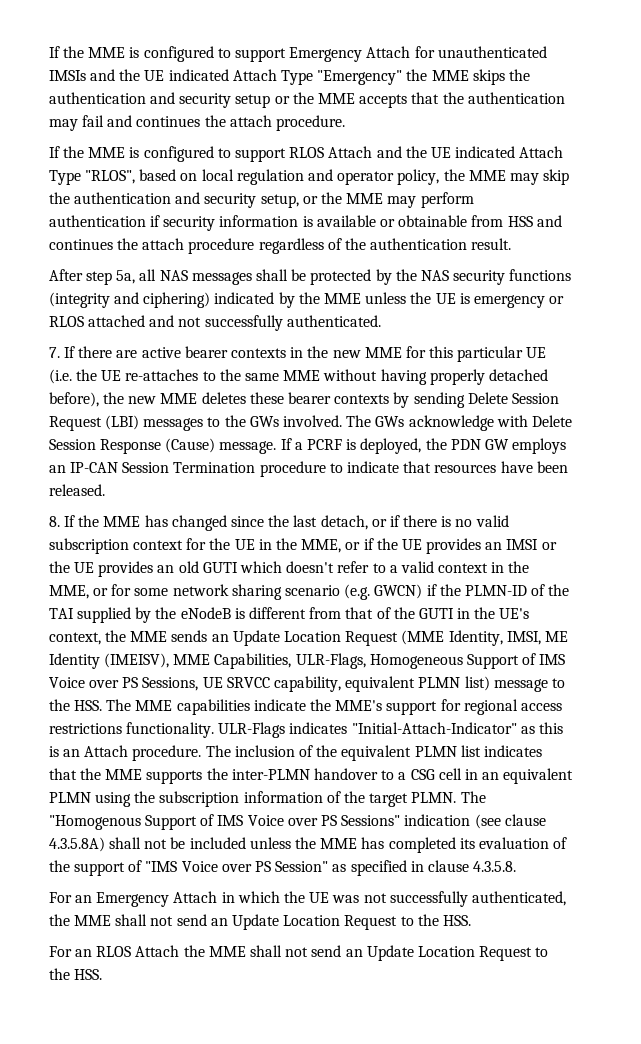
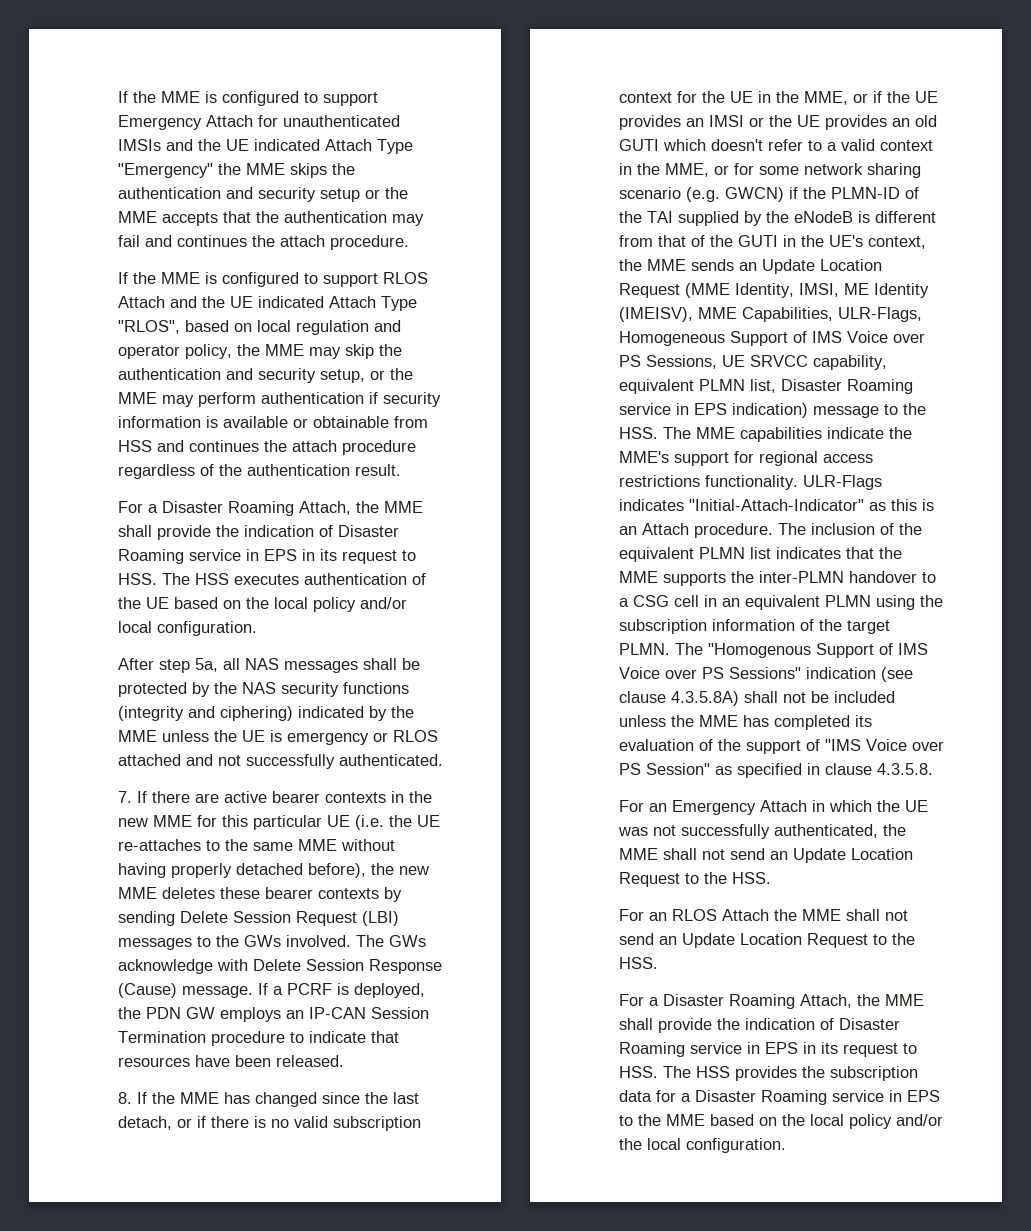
+ For a Disaster Roaming Attach, the MME shall provide the indication of Disaster Roaming service in EPS in its request to HSS. The HSS executes authentication of the UE based on the local policy and/or local configuration.
- 8. If the MME has changed since the last detach, or if there is no valid subscription context for the UE in the MME, or if the UE provides an IMSI or the UE provides an old GUTI which doesn't refer to a valid context in the MME, or for some network sharing scenario (e.g. GWCN) if the PLMN-ID of the TAI supplied by the eNodeB is different from that of the GUTI in the UE's context, the MME sends an Update Location Request (MME Identity, IMSI, ME Identity (IMEISV), MME Capabilities, ULR-Flags, Homogeneous Support of IMS Voice over PS Sessions, UE SRVCC capability, equivalent PLMN list) message to the HSS. The MME capabilities indicate the MME's support for regional access restrictions functionality.
+ 8. If the MME has changed since the last detach, or if there is no valid subscription context for the UE in the MME, or if the UE provides an IMSI or the UE provides an old GUTI which doesn't refer to a valid context in the MME, or for some network sharing scenario (e.g. GWCN) if the PLMN-ID of the TAI supplied by the eNodeB is different from that of the GUTI in the UE's context, the MME sends an Update Location Request (MME Identity, IMSI, ME Identity (IMEISV), MME Capabilities, ULR-Flags, Homogeneous Support of IMS Voice over PS Sessions, UE SRVCC capability, equivalent PLMN list, Disaster Roaming service in EPS indication) message to the HSS. The MME capabilities indicate the MME's support for regional access restrictions functionality.
+ For a Disaster Roaming Attach, the MME shall provide the indication of Disaster Roaming service in EPS in its request to HSS. The HSS provides the subscription data for a Disaster Roaming service in EPS to the MME based on the local policy and/or the local configuration.

